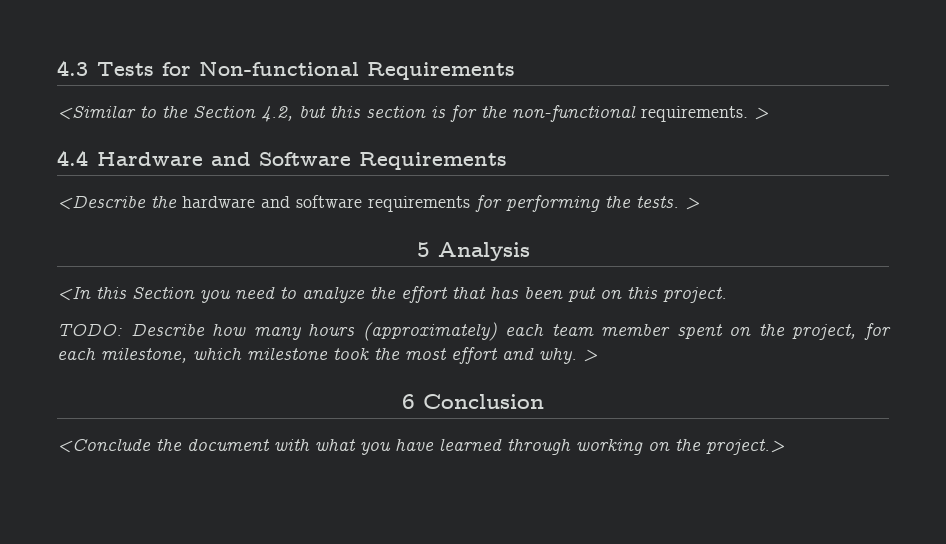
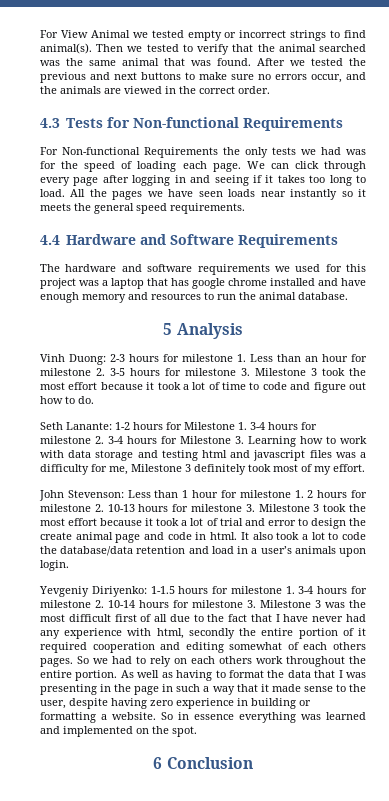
+ For View Animal we tested empty or incorrect strings to find animal(s). Then we tested to verify that the animal searched was the same animal that was found. After we tested the previous and next buttons to make sure no errors occur, and the animals are viewed in the correct order.
- <Similar to the Section 4.2, but this section is for the non-functional requirements. >
+ For Non-functional Requirements the only tests we had was for the speed of loading each page. We can click through every page after logging in and seeing if it takes too long to load. All the pages we have seen loads near instantly so it meets the general speed requirements.
- <Describe the hardware and software requirements for performing the tests. >
+ The hardware and software requirements we used for this project was a laptop that has google chrome installed and have enough memory and resources to run the animal database.
  5 Analysis
- <In this Section you need to analyze the effort that has been put on this project.
- TODO: Describe how many hours (approximately) each team member spent on the project, for each milestone, which milestone took the most effort and why. >
+ Vinh Duong: 2-3 hours for milestone 1. Less than an hour for milestone 2. 3-5 hours for milestone 3. Milestone 3 took the most effort because it took a lot of time to code and figure out how to do.
+ Seth Lanante: 1-2 hours for Milestone 1. 3-4 hours for milestone 2. 3-4 hours for Milestone 3. Learning how to work with data storage and testing html and javascript files was a difficulty for me, Milestone 3 definitely took most of my effort.
+ John Stevenson: Less than 1 hour for milestone 1. 2 hours for milestone 2. 10-13 hours for milestone 3. Milestone 3 took the most effort because it took a lot of trial and error to design the create animal page and code in html. It also took a lot to code the database/data retention and load in a user’s animals upon login.
+ Yevgeniy Diriyenko: 1-1.5 hours for milestone 1. 3-4 hours for milestone 2. 10-14 hours for milestone 3. Milestone 3 was the most difficult first of all due to the fact that I have never had any experience with html, secondly the entire portion of it required cooperation and editing somewhat of each others pages. So we had to rely on each others work throughout the entire portion. As well as having to format the data that I was presenting in the page in such a way that it made sense to the user, despite having zero experience in building or formatting a website. So in essence everything was learned and implemented on the spot.
  6 Conclusion
- <Conclude the document with what you have learned through working on the project.>

